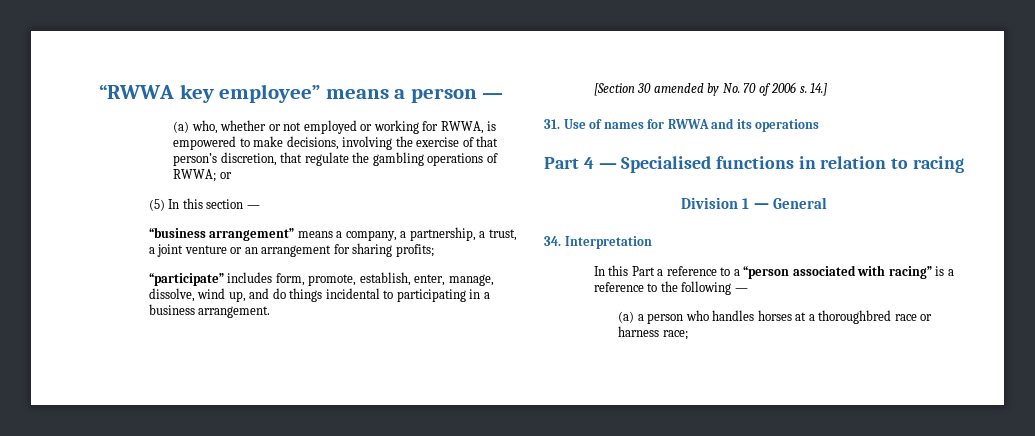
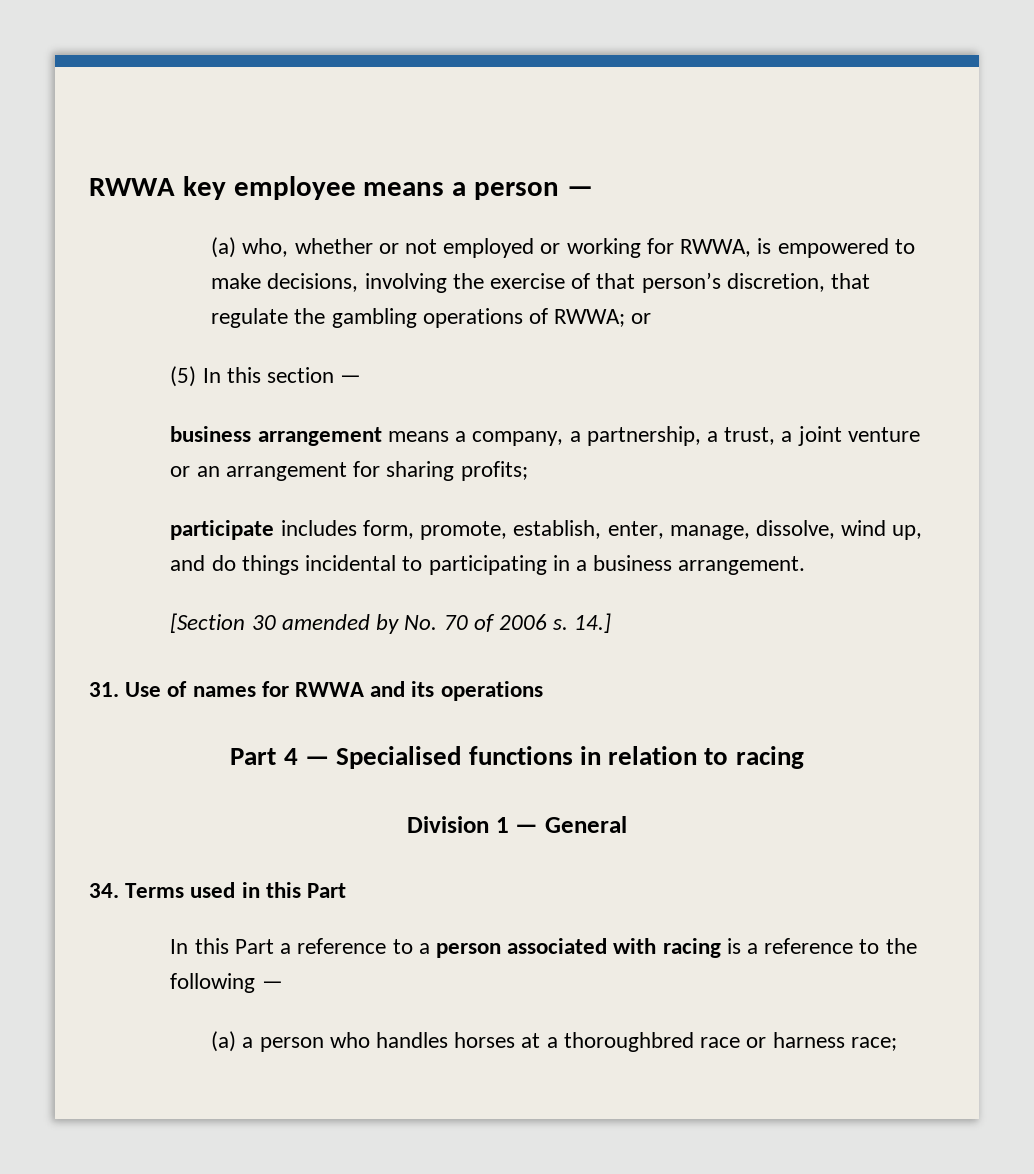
- “RWWA key employee” means a person —
+ RWWA key employee means a person —
- “business arrangement” means a company, a partnership, a trust, a joint venture or an arrangement for sharing profits;
+ business arrangement means a company, a partnership, a trust, a joint venture or an arrangement for sharing profits;
- “participate” includes form, promote, establish, enter, manage, dissolve, wind up, and do things incidental to participating in a business arrangement.
+ participate includes form, promote, establish, enter, manage, dissolve, wind up, and do things incidental to participating in a business arrangement.
- 34. Interpretation
+ 34. Terms used in this Part
- In this Part a reference to a “person associated with racing” is a reference to the following —
+ In this Part a reference to a person associated with racing is a reference to the following —

